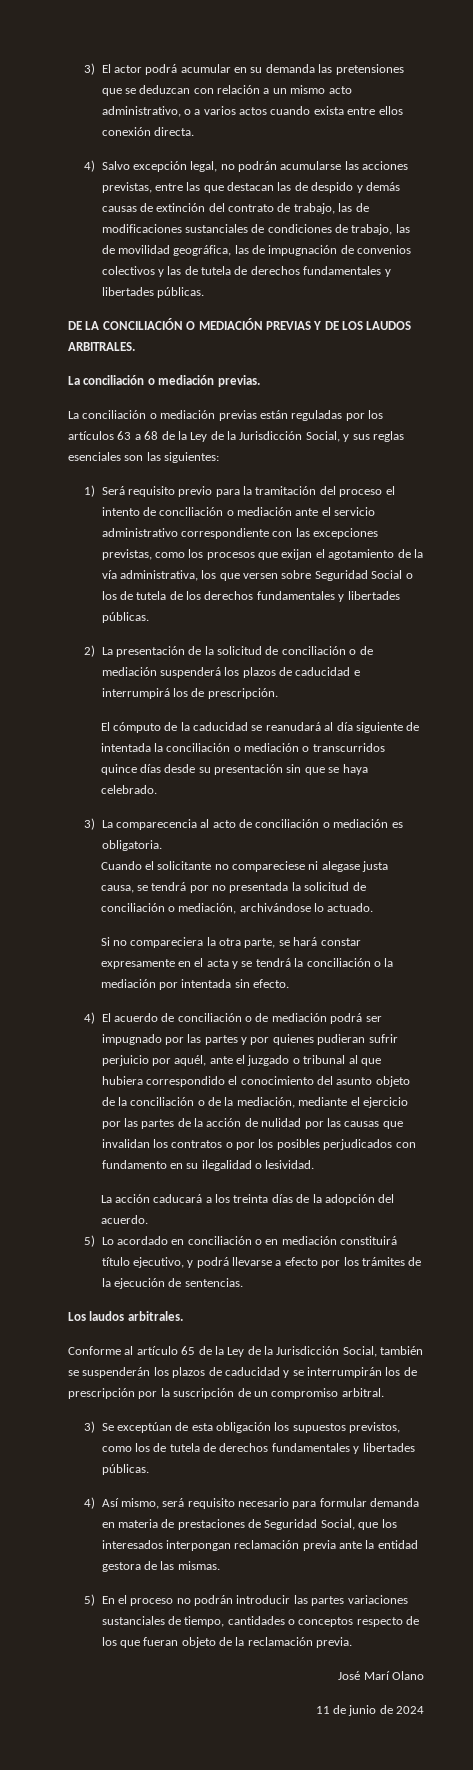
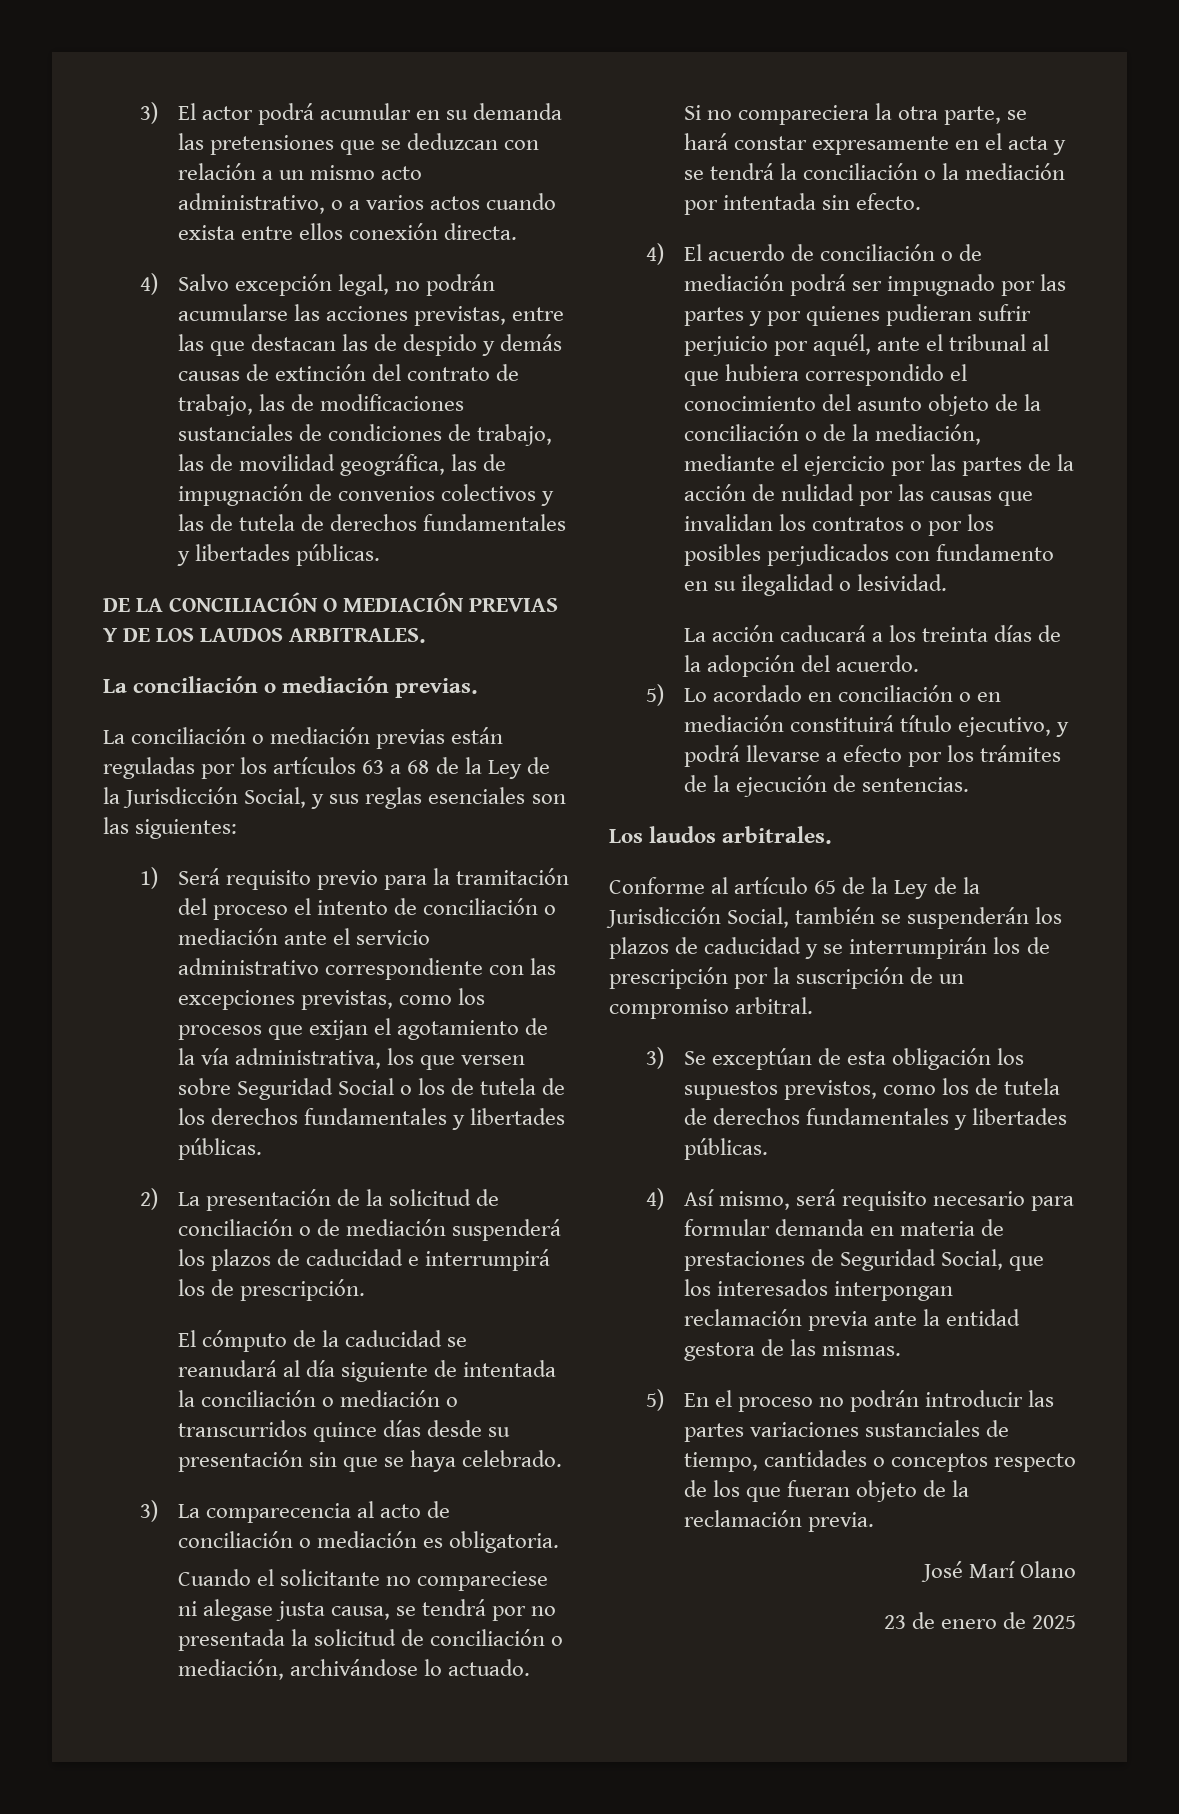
- 4) El acuerdo de conciliación o de mediación podrá ser impugnado por las partes y por quienes pudieran sufrir perjuicio por aquél, ante el juzgado o tribunal al que hubiera correspondido el conocimiento del asunto objeto de la conciliación o de la mediación, mediante el ejercicio por las partes de la acción de nulidad por las causas que invalidan los contratos o por los posibles perjudicados con fundamento en su ilegalidad o lesividad.
+ 4) El acuerdo de conciliación o de mediación podrá ser impugnado por las partes y por quienes pudieran sufrir perjuicio por aquél, ante el tribunal al que hubiera correspondido el conocimiento del asunto objeto de la conciliación o de la mediación, mediante el ejercicio por las partes de la acción de nulidad por las causas que invalidan los contratos o por los posibles perjudicados con fundamento en su ilegalidad o lesividad.
- 11 de junio de 2024
+ 23 de enero de 2025

